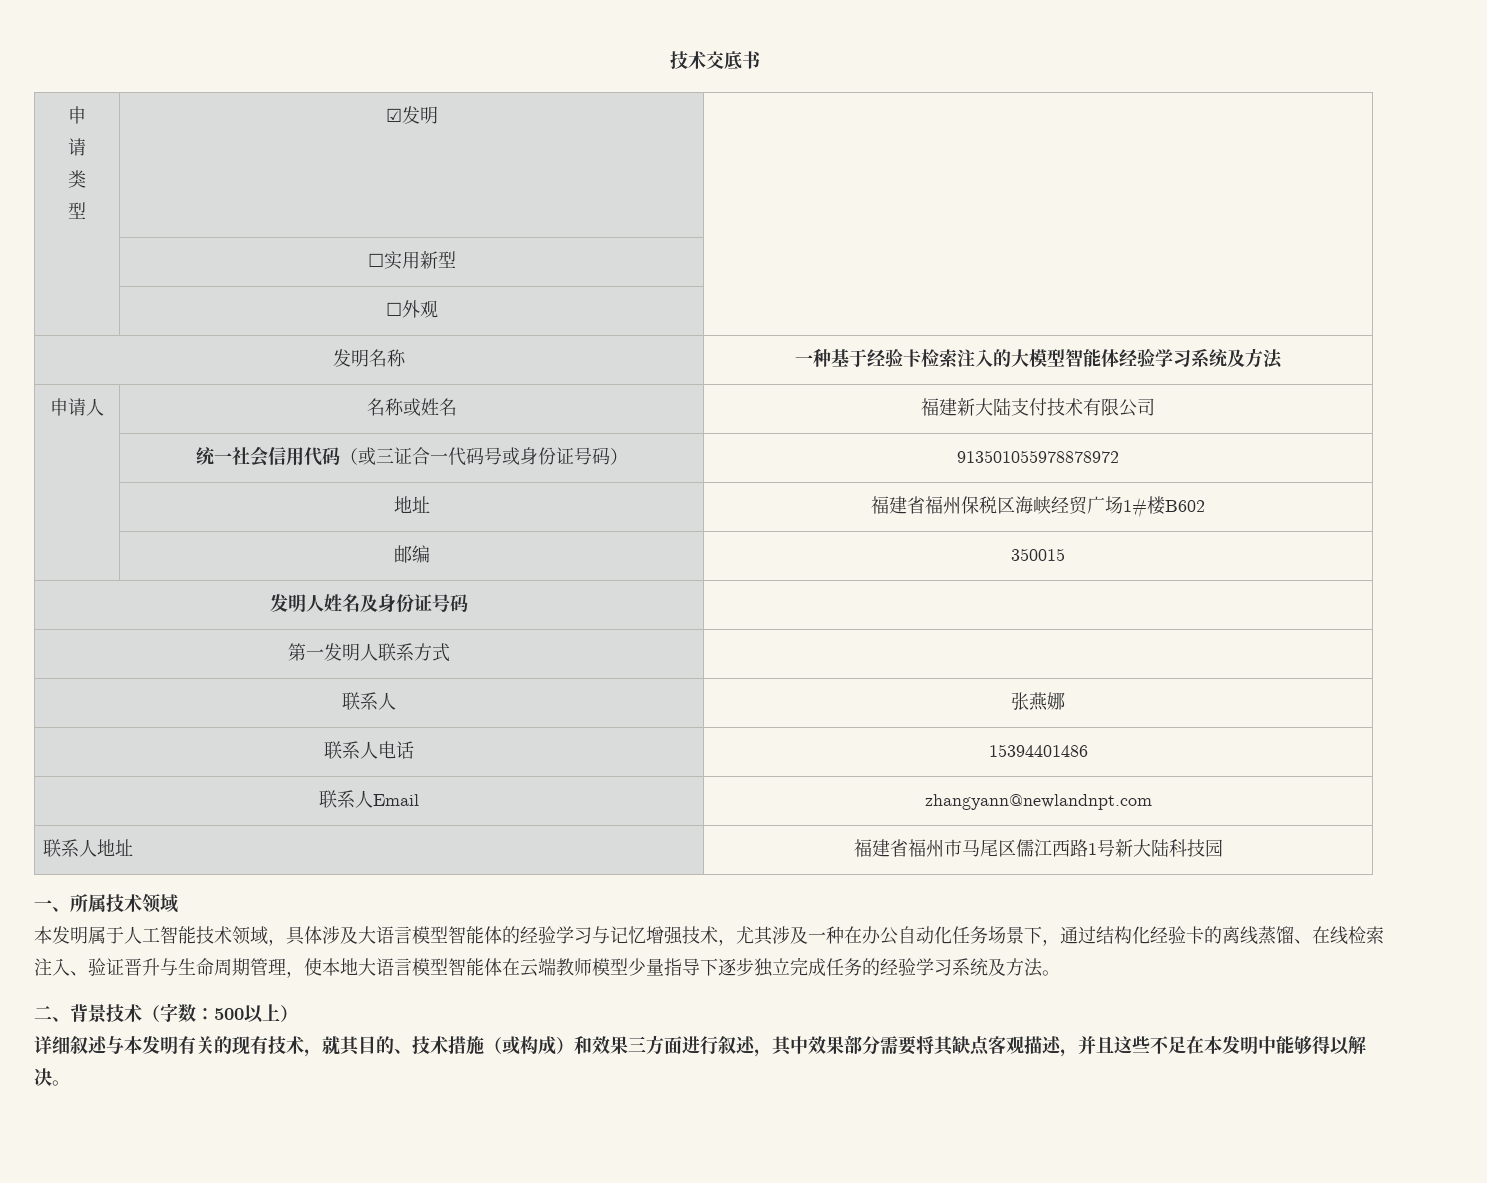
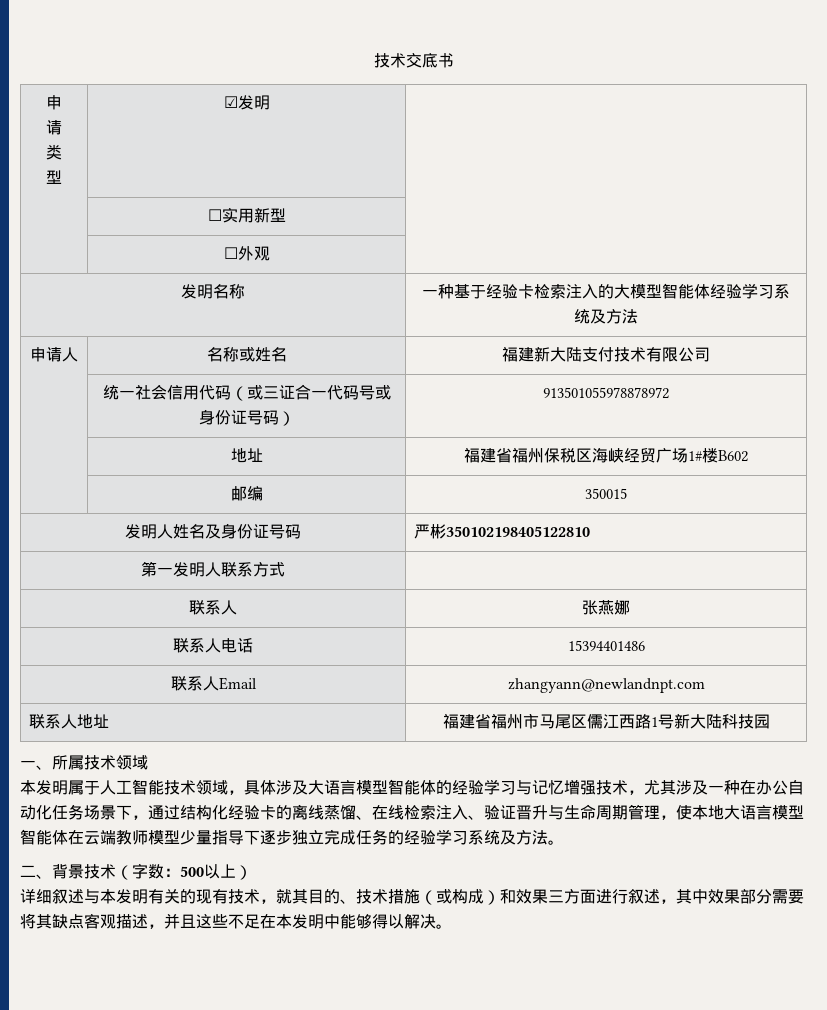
- 发明人姓名及身份证号码 |
+ 发明人姓名及身份证号码 | 严彬350102198405122810

